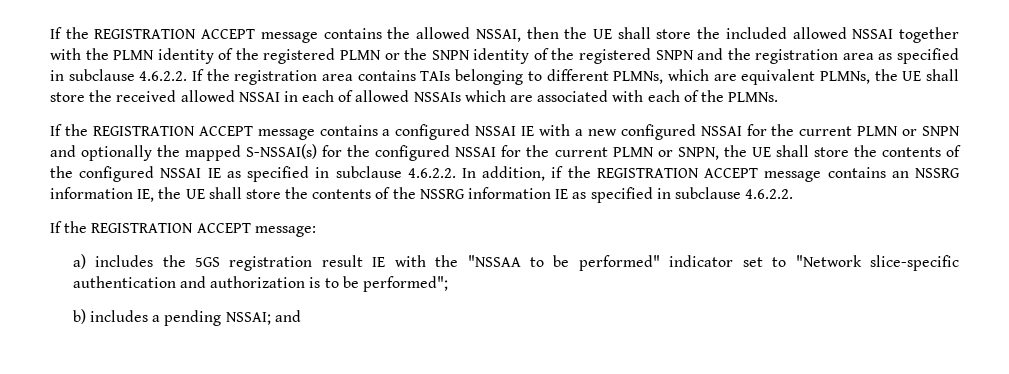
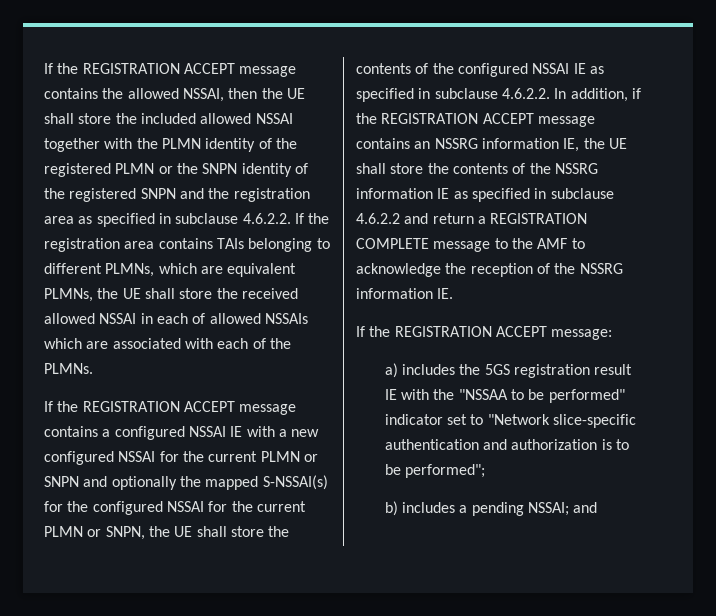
- If the REGISTRATION ACCEPT message contains a configured NSSAI IE with a new configured NSSAI for the current PLMN or SNPN and optionally the mapped S-NSSAI(s) for the configured NSSAI for the current PLMN or SNPN, the UE shall store the contents of the configured NSSAI IE as specified in subclause 4.6.2.2. In addition, if the REGISTRATION ACCEPT message contains an NSSRG information IE, the UE shall store the contents of the NSSRG information IE as specified in subclause 4.6.2.2.
+ If the REGISTRATION ACCEPT message contains a configured NSSAI IE with a new configured NSSAI for the current PLMN or SNPN and optionally the mapped S-NSSAI(s) for the configured NSSAI for the current PLMN or SNPN, the UE shall store the contents of the configured NSSAI IE as specified in subclause 4.6.2.2. In addition, if the REGISTRATION ACCEPT message contains an NSSRG information IE, the UE shall store the contents of the NSSRG information IE as specified in subclause 4.6.2.2 and return a REGISTRATION COMPLETE message to the AMF to acknowledge the reception of the NSSRG information IE.

